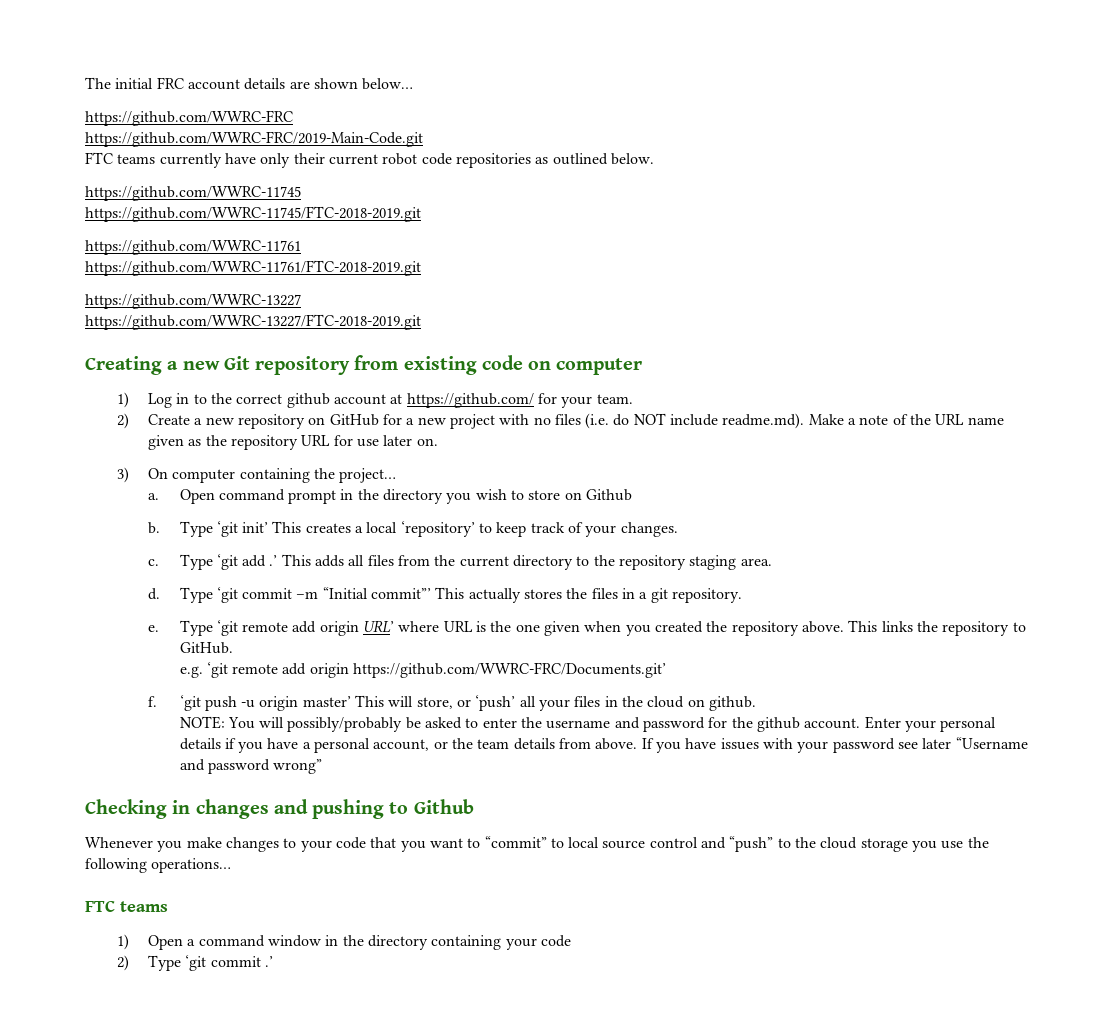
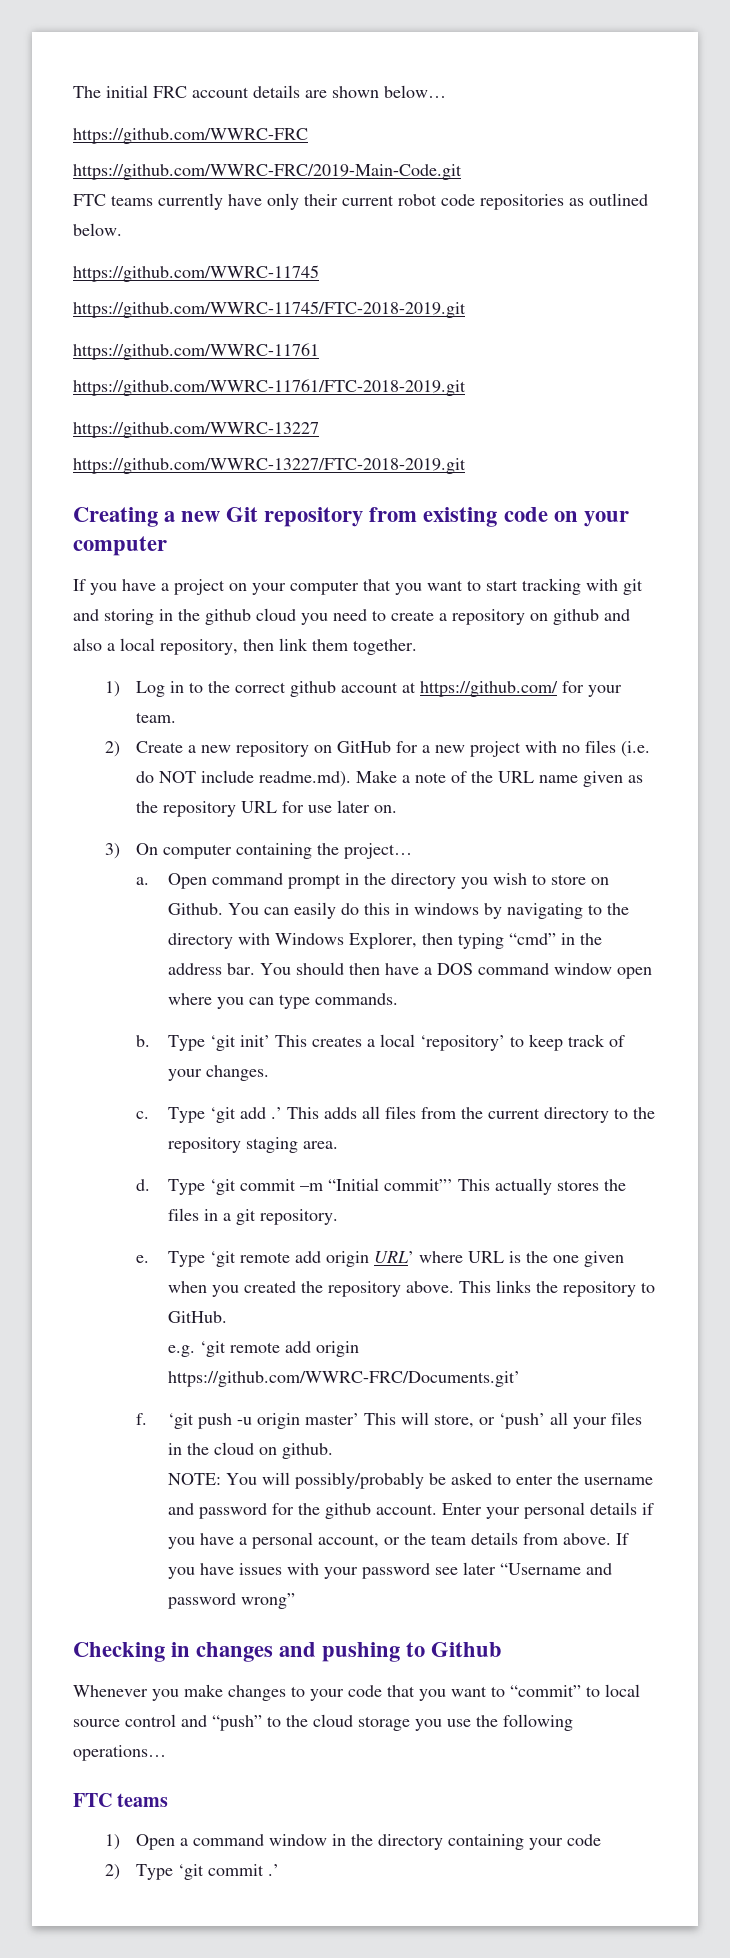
- Creating a new Git repository from existing code on computer
+ Creating a new Git repository from existing code on your computer
+ If you have a project on your computer that you want to start tracking with git and storing in the github cloud you need to create a repository on github and also a local repository, then link them together.
- Open command prompt in the directory you wish to store on Github
+ Open command prompt in the directory you wish to store on Github. You can easily do this in windows by navigating to the directory with Windows Explorer, then typing “cmd” in the address bar. You should then have a DOS command window open where you can type commands.

